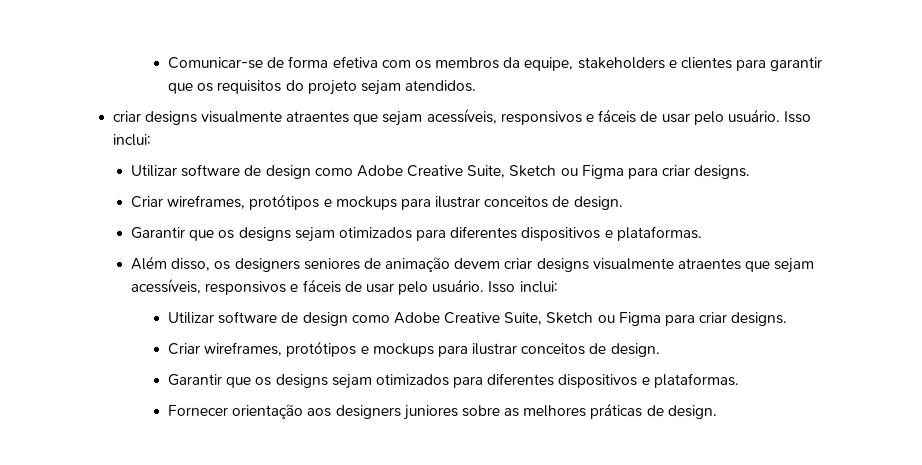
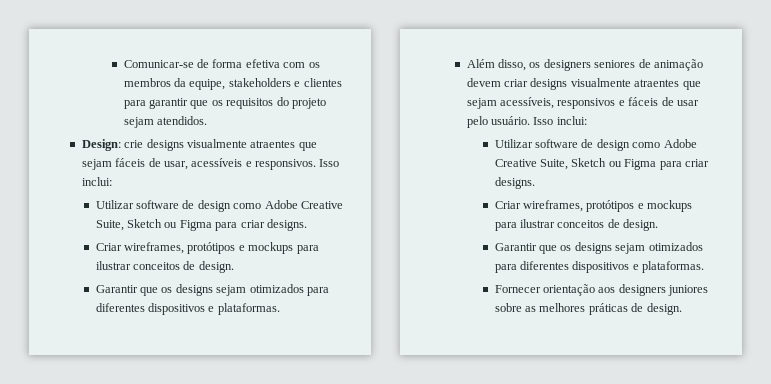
  Comunicar-se de forma efetiva com os membros da equipe, stakeholders e clientes para garantir que os requisitos do projeto sejam atendidos.
- criar designs visualmente atraentes que sejam acessíveis, responsivos e fáceis de usar pelo usuário.
+ Design: crie designs visualmente atraentes que sejam fáceis de usar, acessíveis e responsivos.

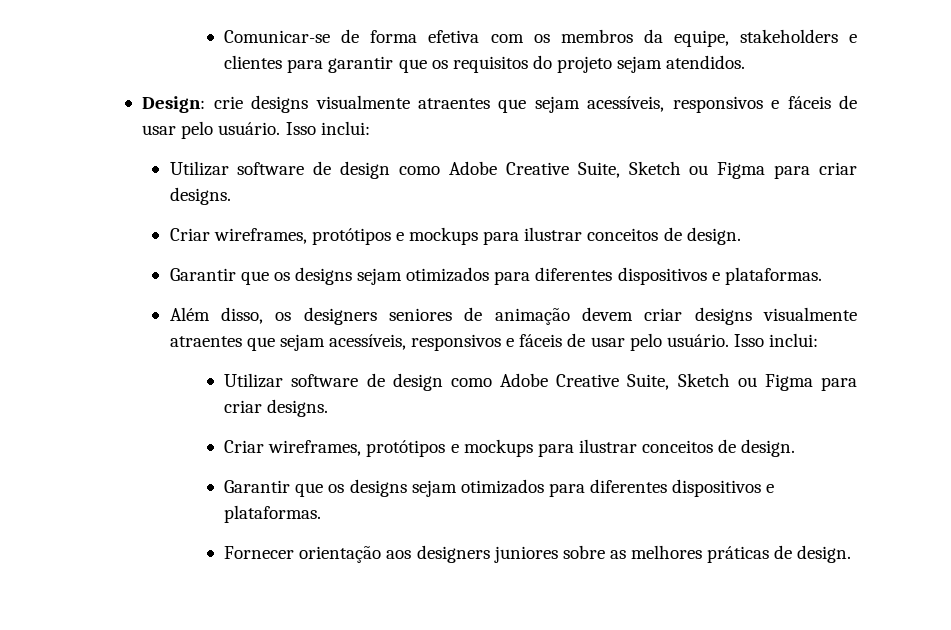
- Design: crie designs visualmente atraentes que sejam fáceis de usar, acessíveis e responsivos.
+ Design: crie designs visualmente atraentes que sejam acessíveis, responsivos e fáceis de usar pelo usuário.

